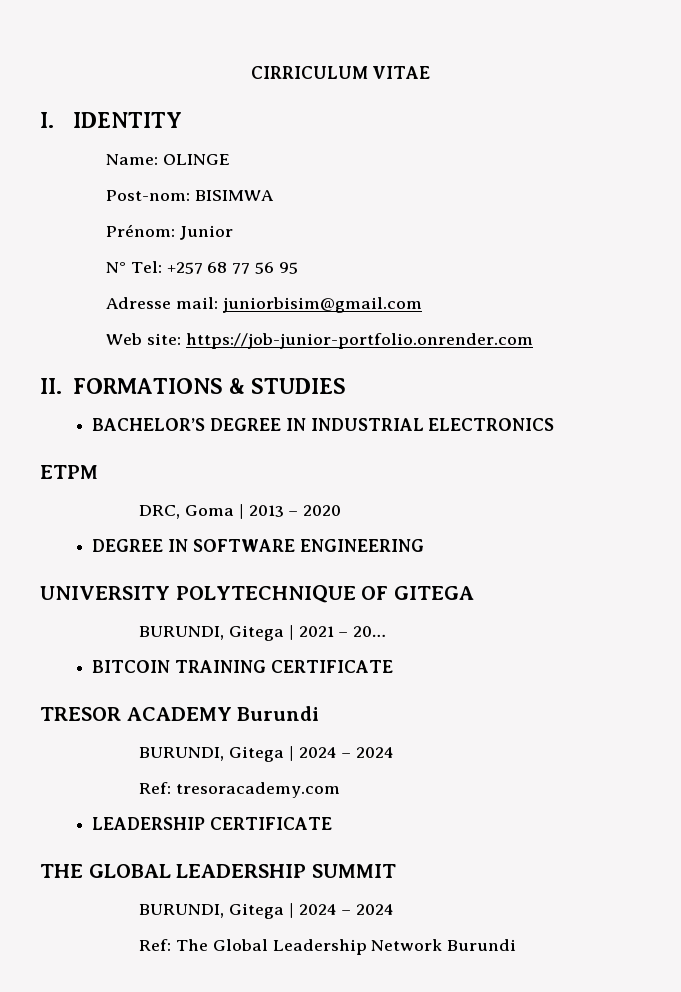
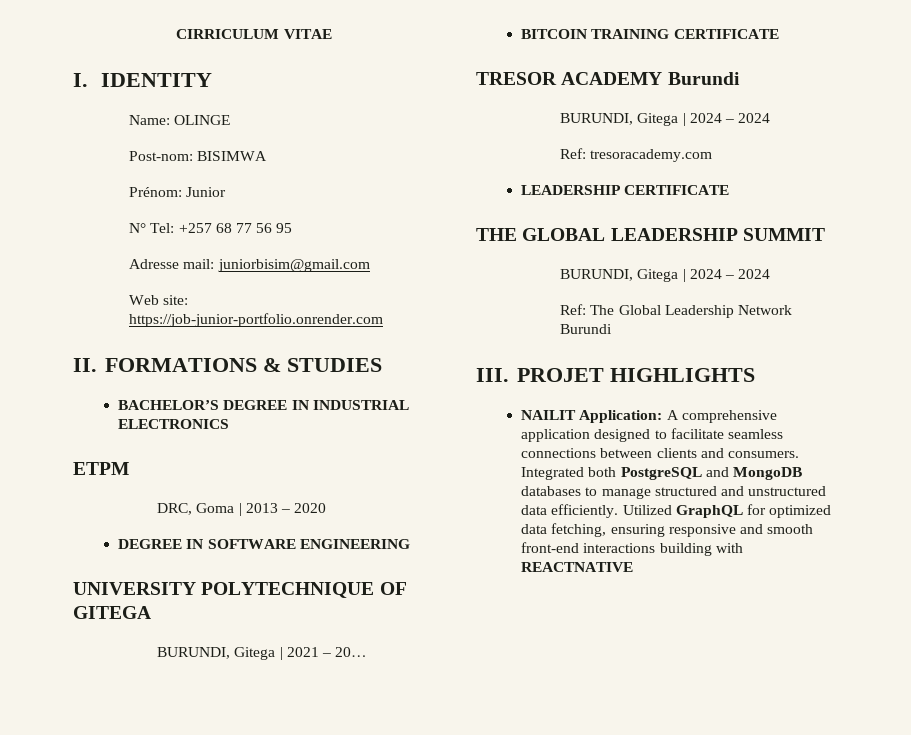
+ III. PROJET HIGHLIGHTS
+ NAILIT Application: A comprehensive application designed to facilitate seamless connections between clients and consumers. Integrated both PostgreSQL and MongoDB databases to manage structured and unstructured data efficiently. Utilized GraphQL for optimized data fetching, ensuring responsive and smooth front-end interactions building with REACTNATIVE

